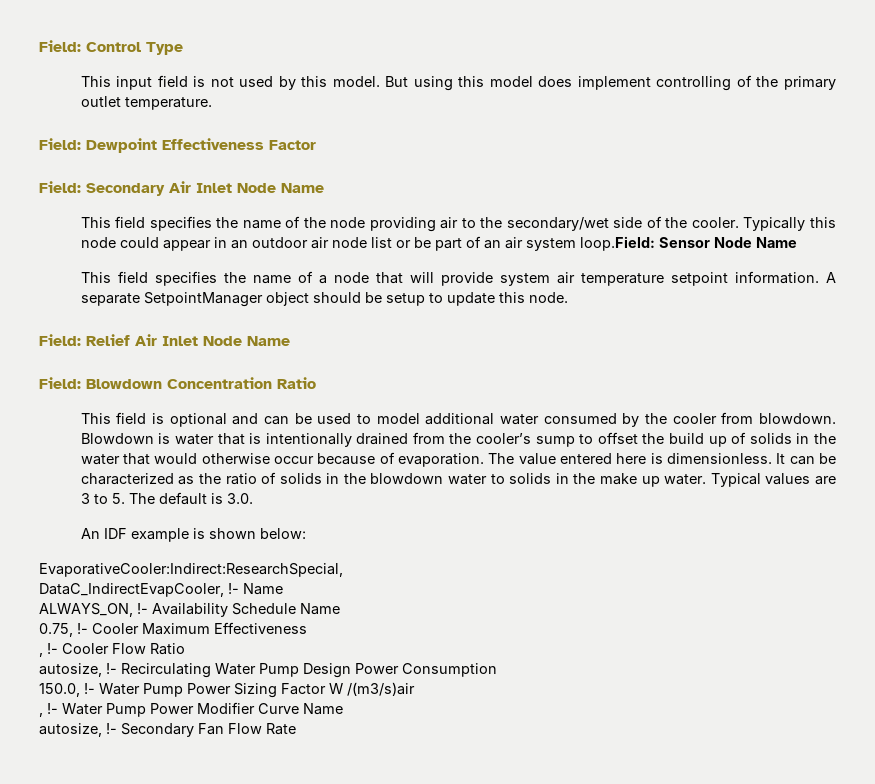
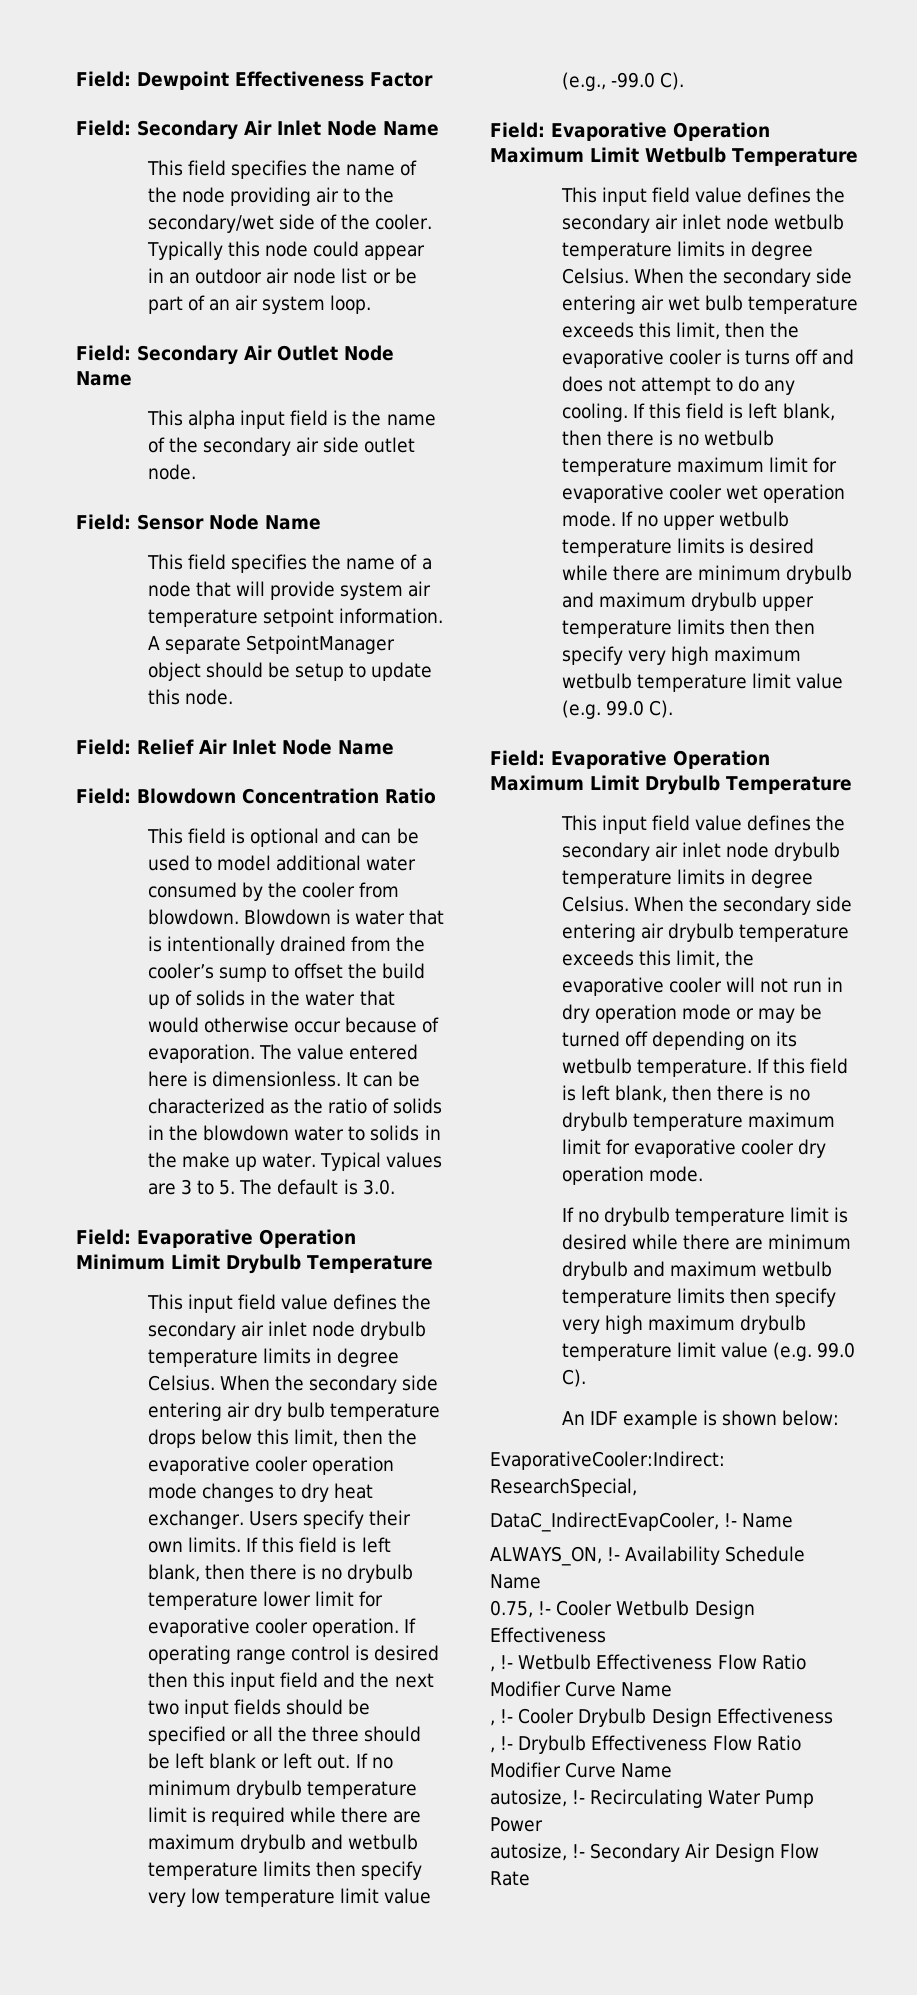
- Field: Control Type
- This input field is not used by this model. But using this model does implement controlling of the primary outlet temperature.
- Typically this node could appear in an outdoor air node list or be part of an air system loop.Field: Sensor Node Name
+ Typically this node could appear in an outdoor air node list or be part of an air system loop.
+ Field: Secondary Air Outlet Node Name
+ This alpha input field is the name of the secondary air side outlet node.
+ Field: Sensor Node Name
+ Field: Evaporative Operation Minimum Limit Drybulb Temperature
+ This input field value defines the secondary air inlet node drybulb temperature limits in degree Celsius. When the secondary side entering air dry bulb temperature drops below this limit, then the evaporative cooler operation mode changes to dry heat exchanger. Users specify their own limits. If this field is left blank, then there is no drybulb temperature lower limit for evaporative cooler operation. If operating range control is desired then this input field and the next two input fields should be specified or all the three should be left blank or left out. If no minimum drybulb temperature limit is required while there are maximum drybulb and wetbulb temperature limits then specify very low temperature limit value (e.g., -99.0 C).
+ Field: Evaporative Operation Maximum Limit Wetbulb Temperature
+ This input field value defines the secondary air inlet node wetbulb temperature limits in degree Celsius. When the secondary side entering air wet bulb temperature exceeds this limit, then the evaporative cooler is turns off and does not attempt to do any cooling. If this field is left blank, then there is no wetbulb temperature maximum limit for evaporative cooler wet operation mode. If no upper wetbulb temperature limits is desired while there are minimum drybulb and maximum drybulb upper temperature limits then then specify very high maximum wetbulb temperature limit value (e.g. 99.0 C).
+ Field: Evaporative Operation Maximum Limit Drybulb Temperature
+ This input field value defines the secondary air inlet node drybulb temperature limits in degree Celsius. When the secondary side entering air drybulb temperature exceeds this limit, the evaporative cooler will not run in dry operation mode or may be turned off depending on its wetbulb temperature. If this field is left blank, then there is no drybulb temperature maximum limit for evaporative cooler dry operation mode.
+ If no drybulb temperature limit is desired while there are minimum drybulb and maximum wetbulb temperature limits then specify very high maximum drybulb temperature limit value (e.g. 99.0 C).
- 0.75, !- Cooler Maximum Effectiveness
- , !- Cooler Flow Ratio
+ 0.75, !- Cooler Wetbulb Design Effectiveness
+ , !- Wetbulb Effectiveness Flow Ratio Modifier Curve Name
+ , !- Cooler Drybulb Design Effectiveness
+ , !- Drybulb Effectiveness Flow Ratio Modifier Curve Name
- autosize, !- Recirculating Water Pump Design Power Consumption
- 150.0, !- Water Pump Power Sizing Factor W /(m3/s)air
- , !- Water Pump Power Modifier Curve Name
+ autosize, !- Recirculating Water Pump Power
- autosize, !- Secondary Fan Flow Rate
+ autosize, !- Secondary Air Design Flow Rate

